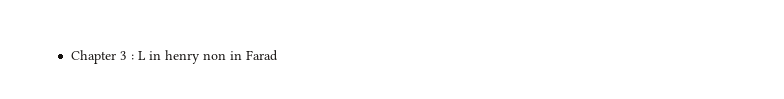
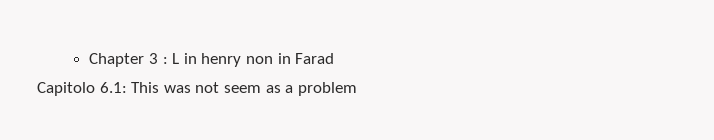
+ Capitolo 6.1: This was not seem as a problem

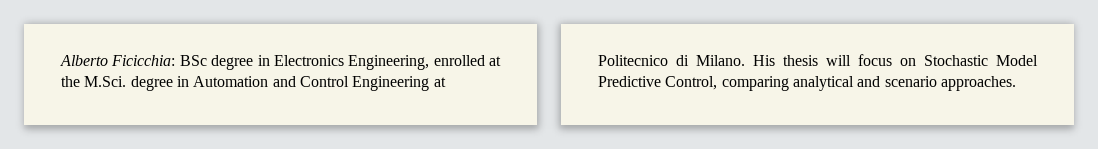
- Chapter 3 : L in henry non in Farad
- Capitolo 6.1: This was not seem as a problem
+ Alberto Ficicchia: BSc degree in Electronics Engineering, enrolled at the M.Sci. degree in Automation and Control Engineering at Politecnico di Milano. His thesis will focus on Stochastic Model Predictive Control, comparing analytical and scenario approaches.

